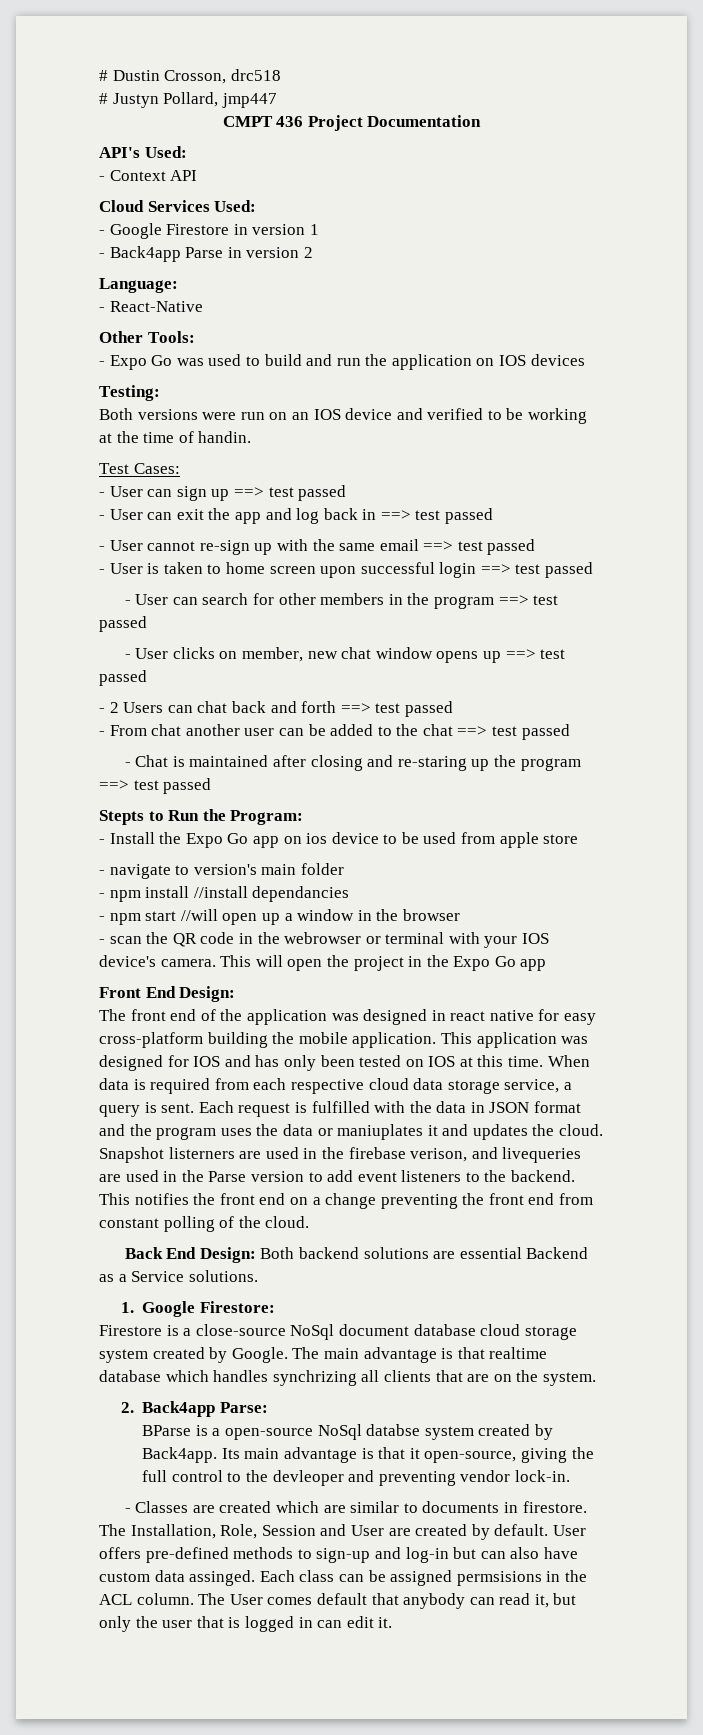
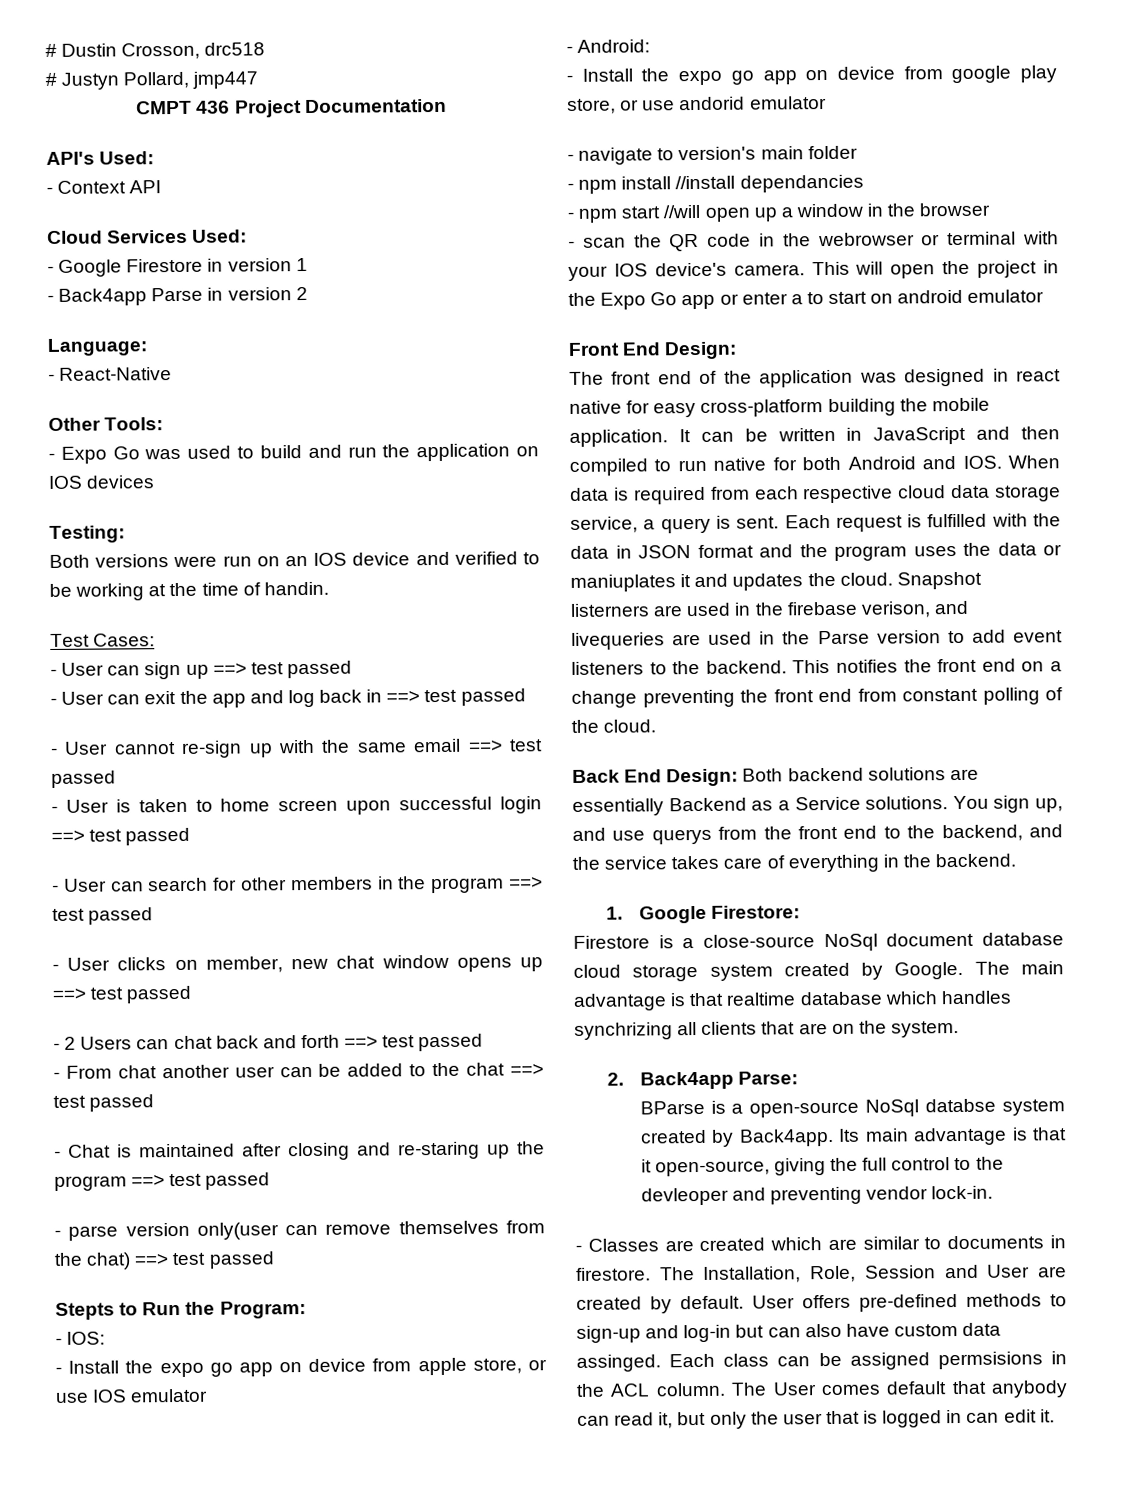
+ - parse version only(user can remove themselves from the chat) ==> test passed
- - Install the Expo Go app on ios device to be used from apple store
+ - IOS:
+ - Install the expo go app on device from apple store, or use IOS emulator
+ - Android:
+ - Install the expo go app on device from google play store, or use andorid emulator
- This will open the project in the Expo Go app
+ This will open the project in the Expo Go app or enter a to start on android emulator
- This application was designed for IOS and has only been tested on IOS at this time. When data is required from each respective cloud data storage service, a query is sent.
+ It can be written in JavaScript and then compiled to run native for both Android and IOS. When data is required from each respective cloud data storage service, a query is sent.
- Back End Design: Both backend solutions are essential Backend as a Service solutions.
+ Back End Design: Both backend solutions are essentially Backend as a Service solutions. You sign up, and use querys from the front end to the backend, and the service takes care of everything in the backend.

